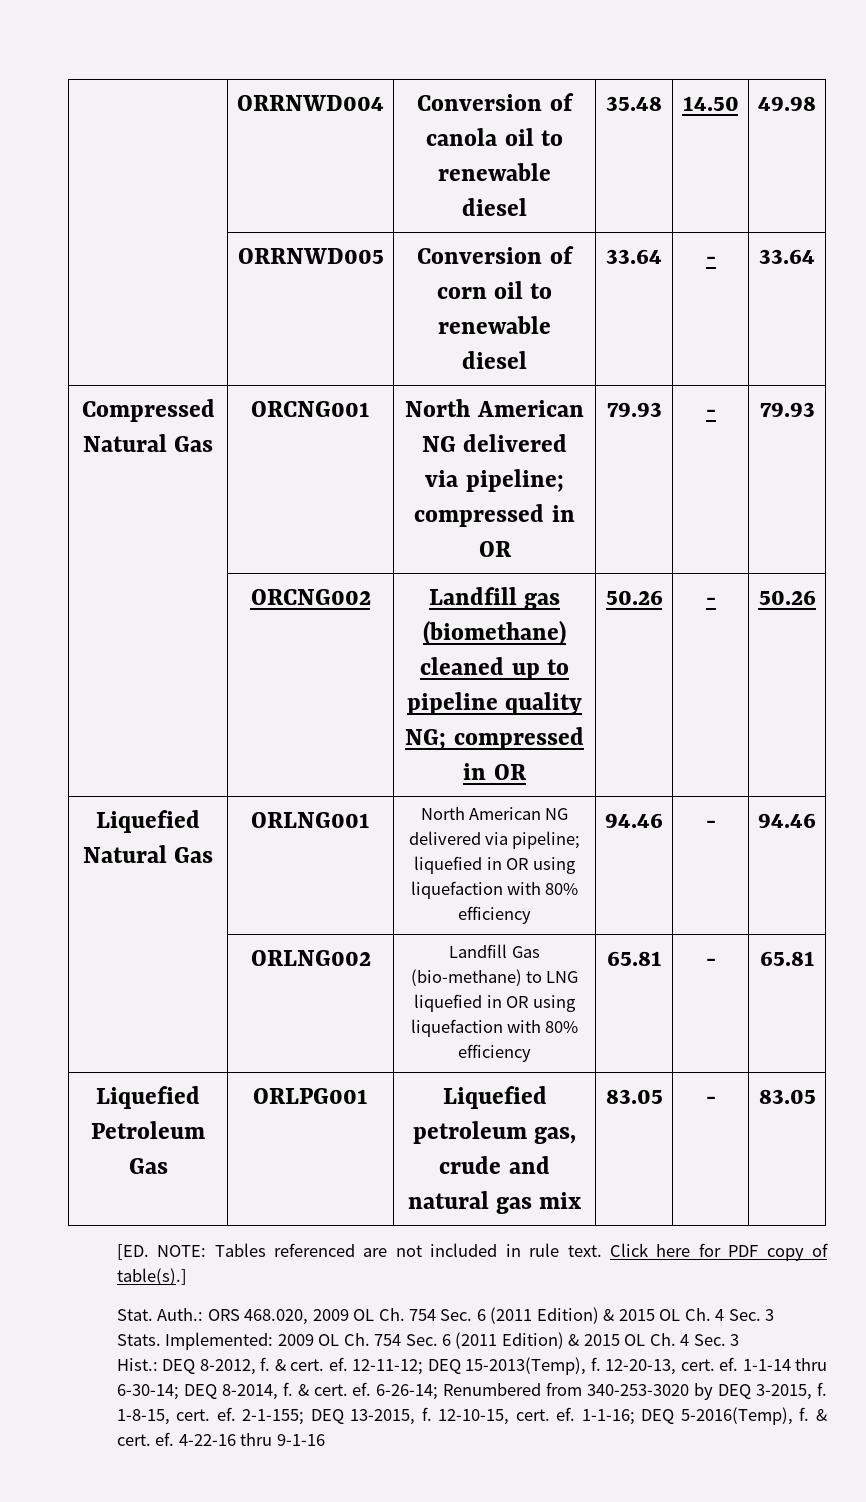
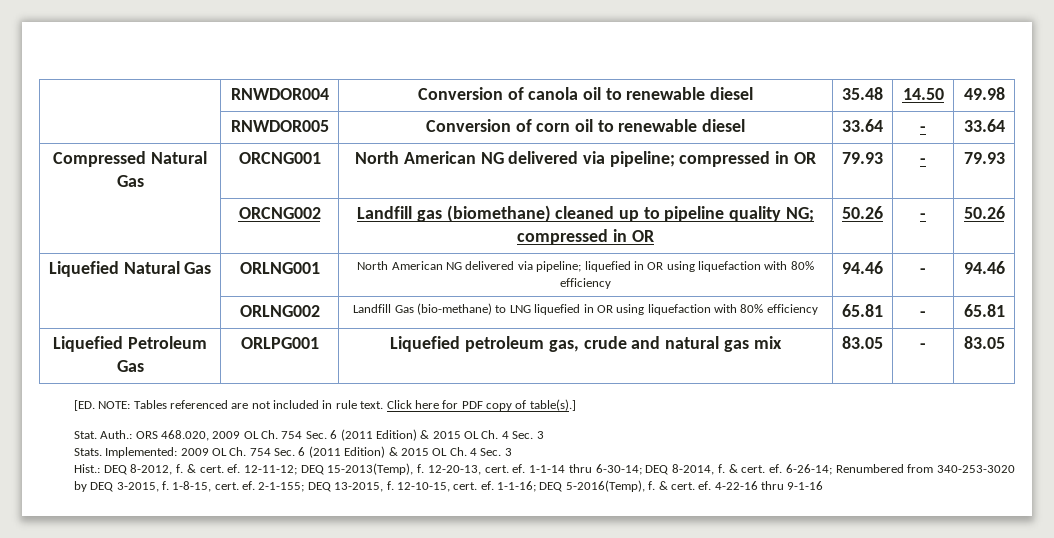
- | ORRNWD004 | Conversion of canola oil to renewable diesel | 35.48 | 14.50 | 49.98
+ | RNWDOR004 | Conversion of canola oil to renewable diesel | 35.48 | 14.50 | 49.98
- | ORRNWD005 | Conversion of corn oil to renewable diesel | 33.64 | - | 33.64
+ | RNWDOR005 | Conversion of corn oil to renewable diesel | 33.64 | - | 33.64

